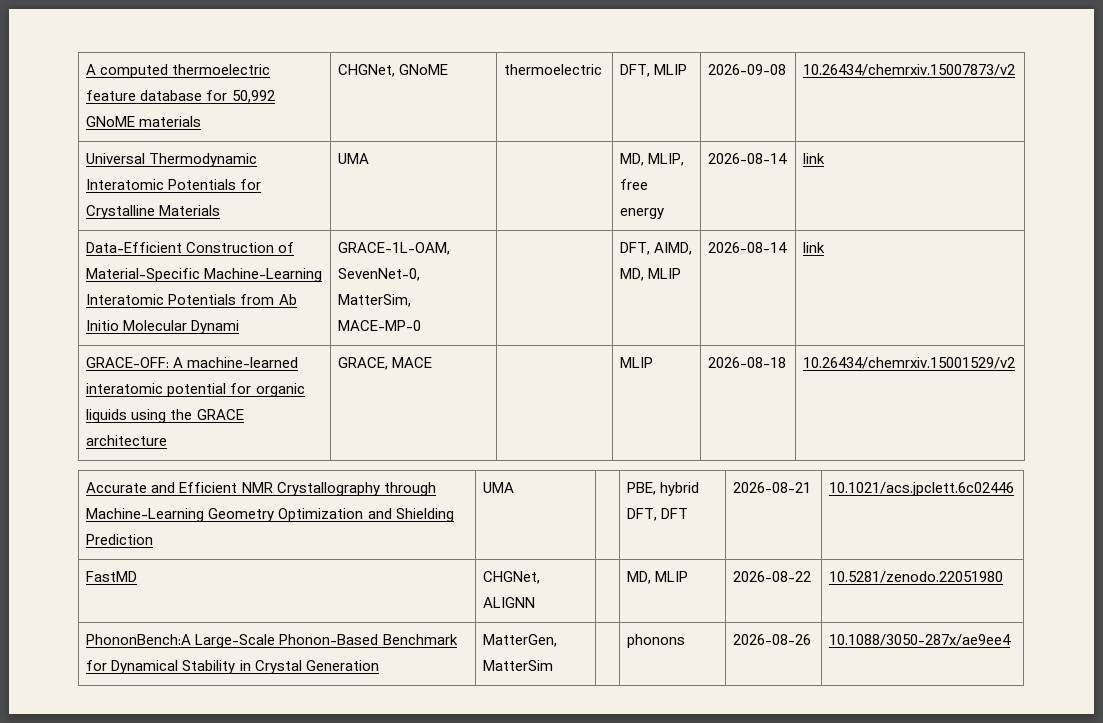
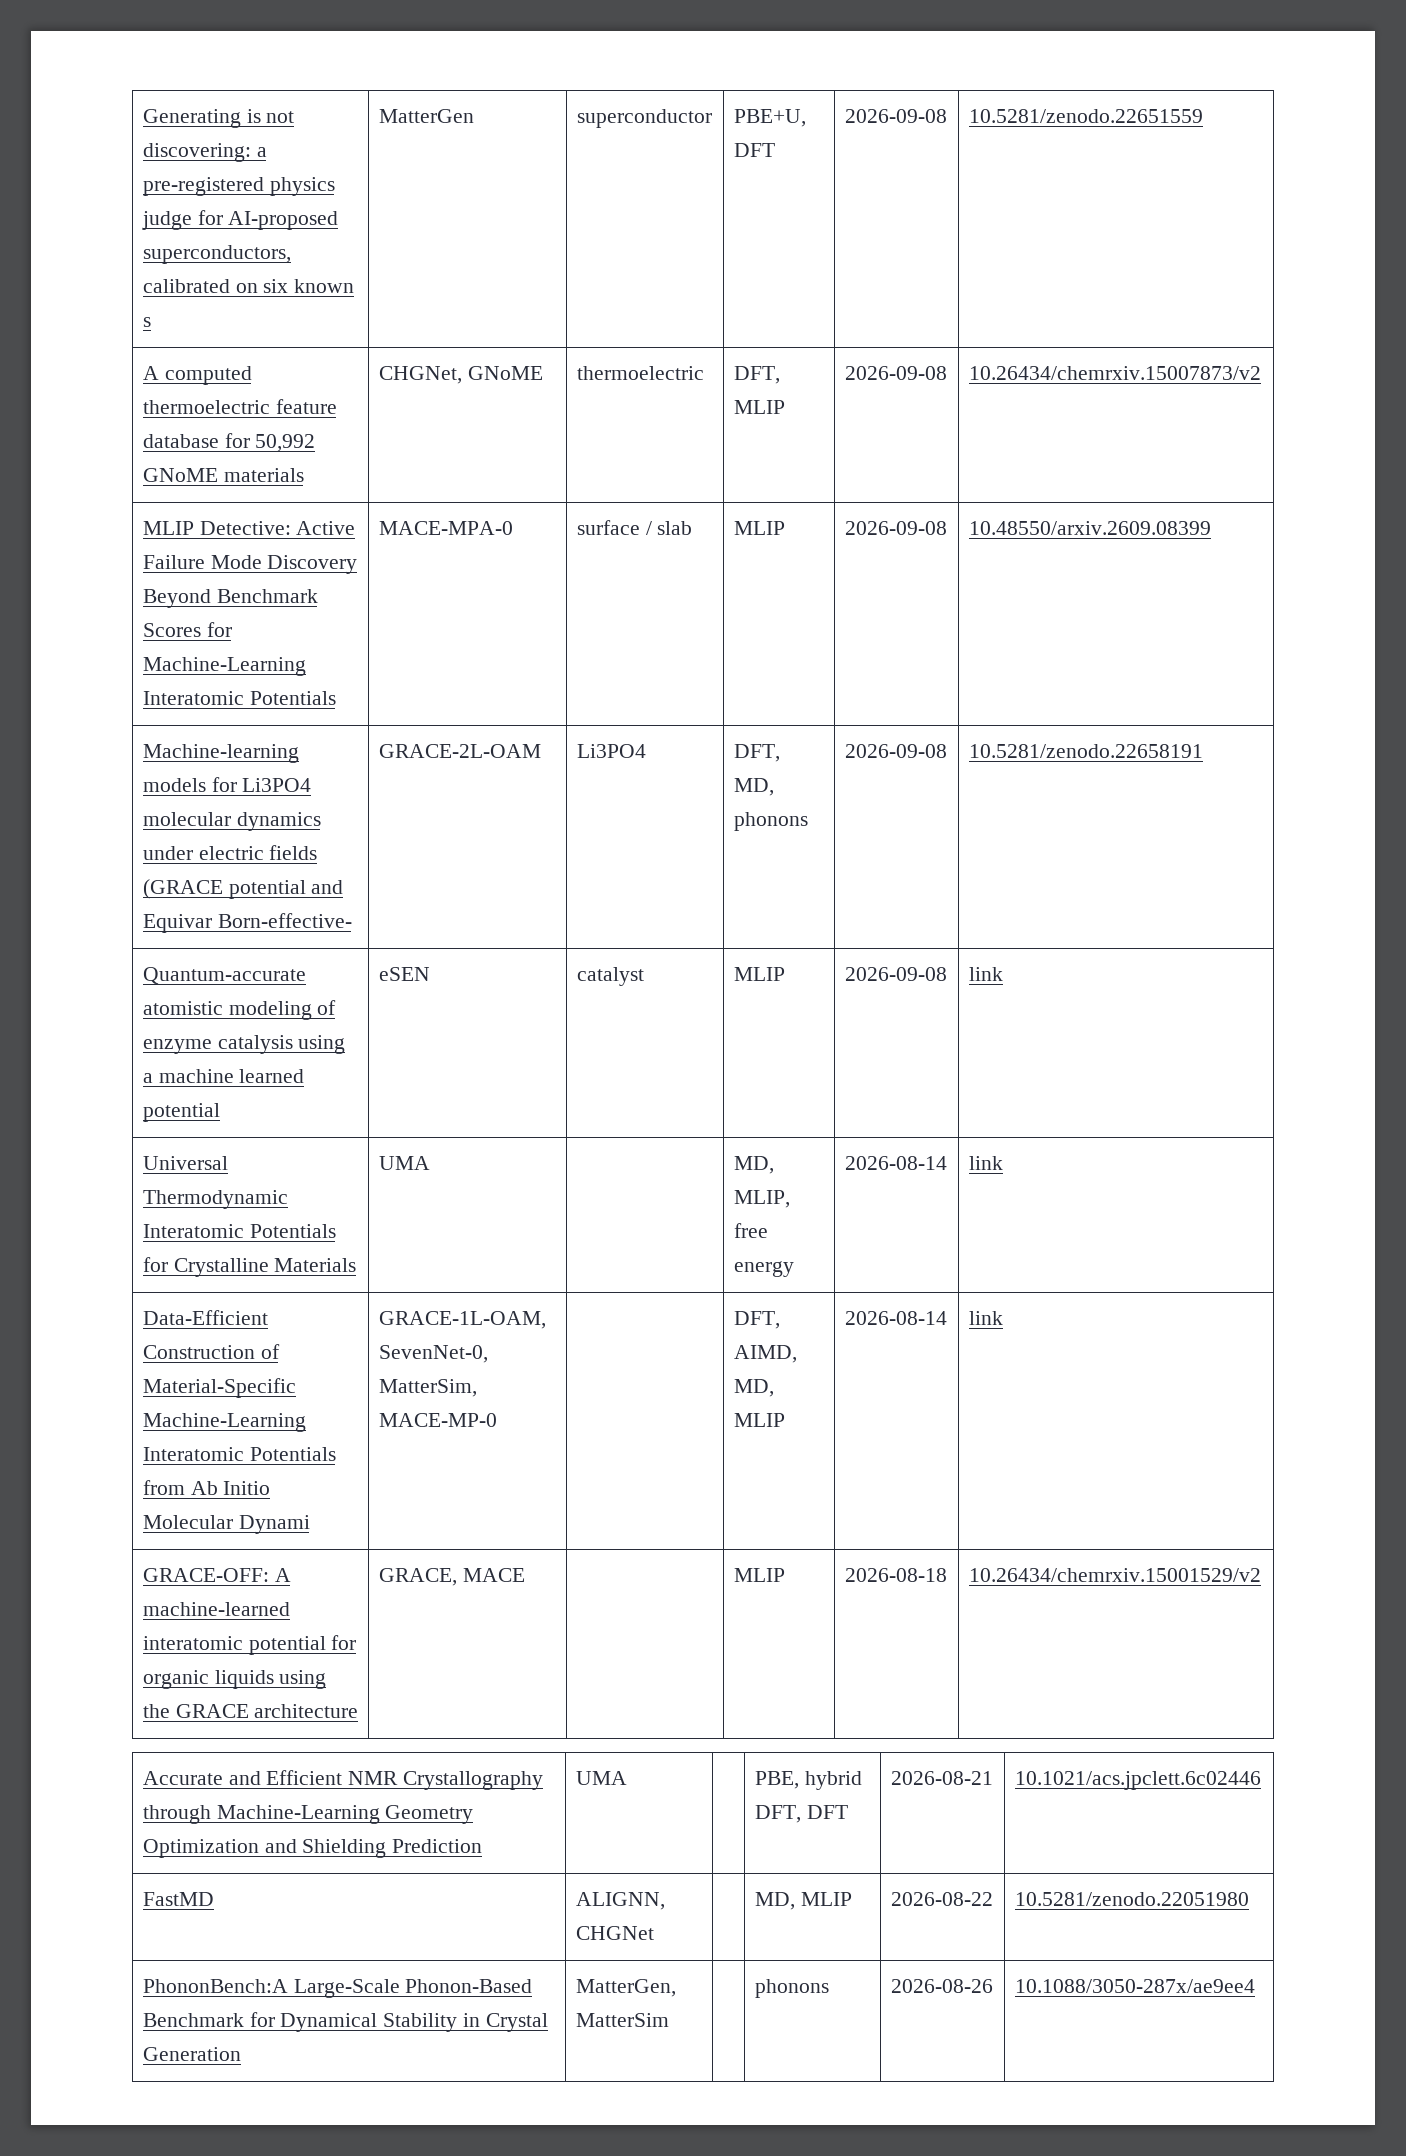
+ Generating is not discovering: a pre-registered physics judge for AI-proposed superconductors, calibrated on six known s | MatterGen | superconductor | PBE+U, DFT | 2026-09-08 | 10.5281/zenodo.22651559
+ MLIP Detective: Active Failure Mode Discovery Beyond Benchmark Scores for Machine-Learning Interatomic Potentials | MACE-MPA-0 | surface / slab | MLIP | 2026-09-08 | 10.48550/arxiv.2609.08399
+ Machine-learning models for Li3PO4 molecular dynamics under electric fields (GRACE potential and Equivar Born-effective- | GRACE-2L-OAM | Li3PO4 | DFT, MD, phonons | 2026-09-08 | 10.5281/zenodo.22658191
+ Quantum-accurate atomistic modeling of enzyme catalysis using a machine learned potential | eSEN | catalyst | MLIP | 2026-09-08 | link
- FastMD | CHGNet, ALIGNN | | MD, MLIP | 2026-08-22 | 10.5281/zenodo.22051980
+ FastMD | ALIGNN, CHGNet | | MD, MLIP | 2026-08-22 | 10.5281/zenodo.22051980

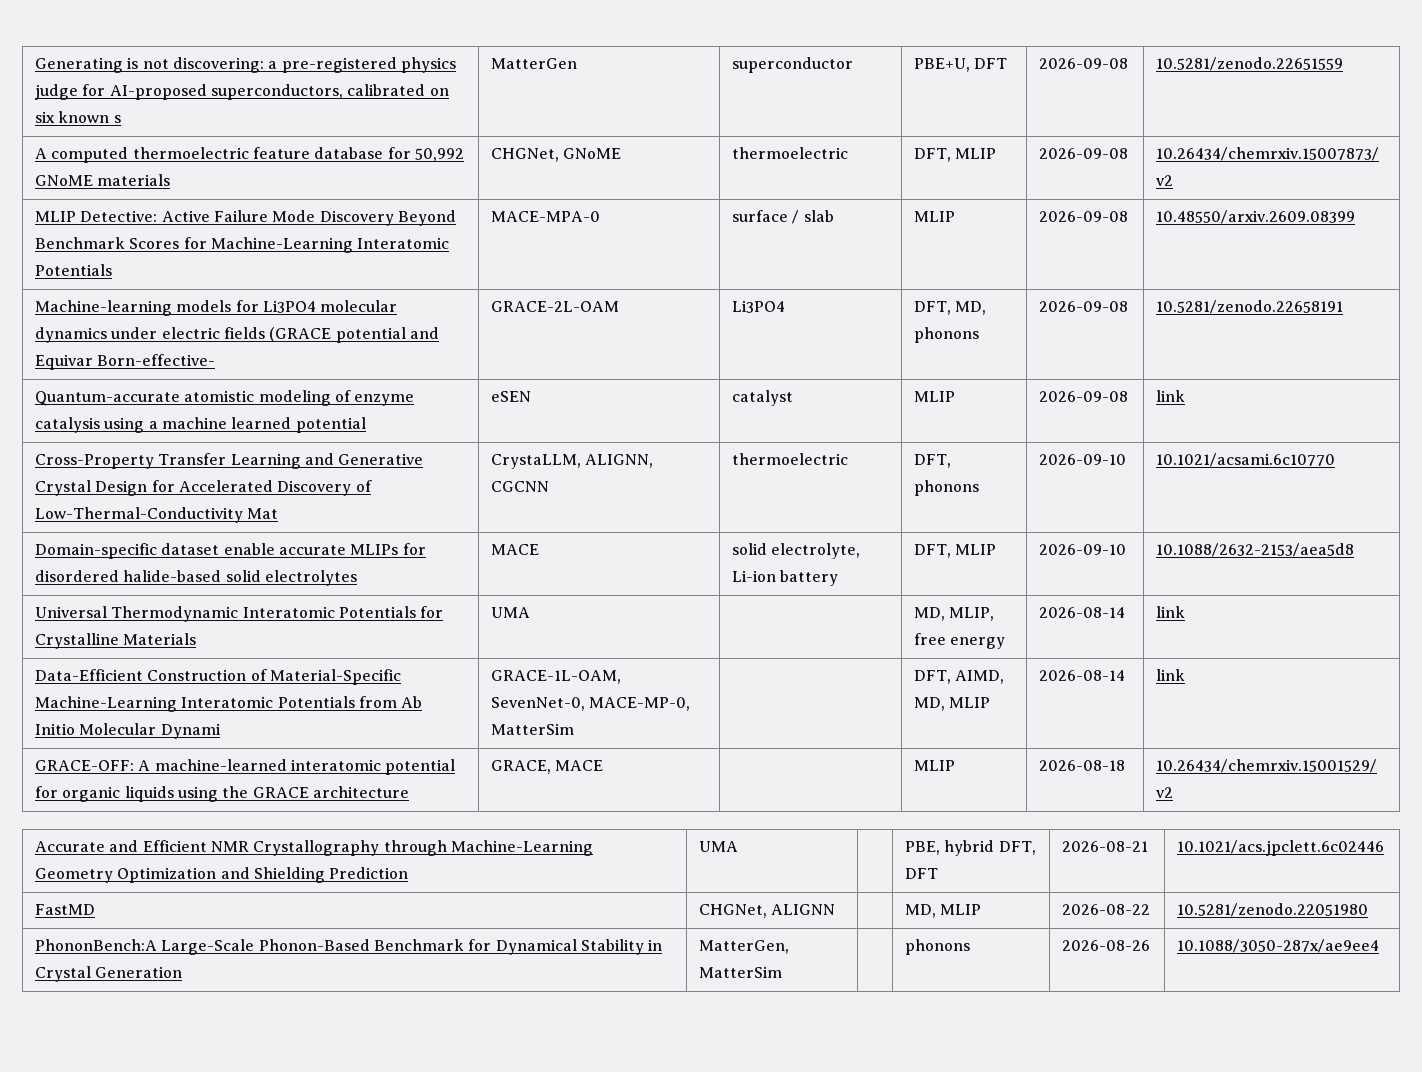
+ Cross-Property Transfer Learning and Generative Crystal Design for Accelerated Discovery of Low-Thermal-Conductivity Mat | CrystaLLM, ALIGNN, CGCNN | thermoelectric | DFT, phonons | 2026-09-10 | 10.1021/acsami.6c10770
+ Domain-specific dataset enable accurate MLIPs for disordered halide-based solid electrolytes | MACE | solid electrolyte, Li-ion battery | DFT, MLIP | 2026-09-10 | 10.1088/2632-2153/aea5d8
- Data-Efficient Construction of Material-Specific Machine-Learning Interatomic Potentials from Ab Initio Molecular Dynami | GRACE-1L-OAM, SevenNet-0, MatterSim, MACE-MP-0 | | DFT, AIMD, MD, MLIP | 2026-08-14 | link
+ Data-Efficient Construction of Material-Specific Machine-Learning Interatomic Potentials from Ab Initio Molecular Dynami | GRACE-1L-OAM, SevenNet-0, MACE-MP-0, MatterSim | | DFT, AIMD, MD, MLIP | 2026-08-14 | link
- FastMD | ALIGNN, CHGNet | | MD, MLIP | 2026-08-22 | 10.5281/zenodo.22051980
+ FastMD | CHGNet, ALIGNN | | MD, MLIP | 2026-08-22 | 10.5281/zenodo.22051980

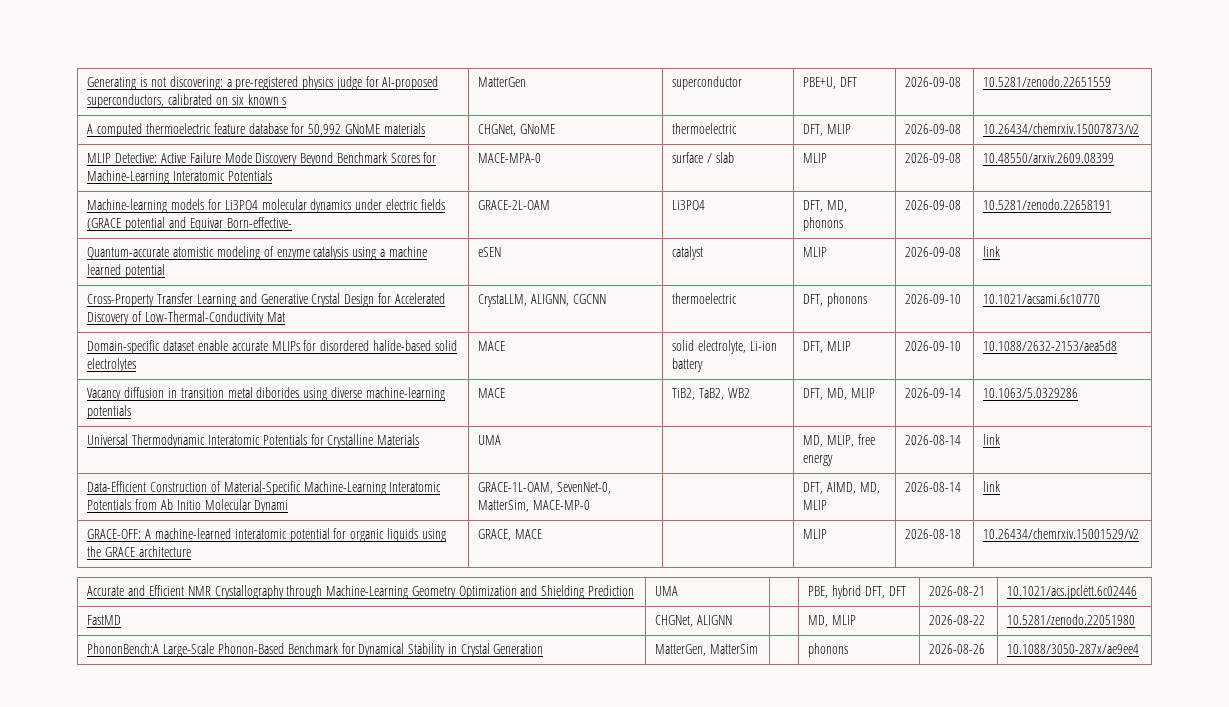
+ Vacancy diffusion in transition metal diborides using diverse machine-learning potentials | MACE | TiB2, TaB2, WB2 | DFT, MD, MLIP | 2026-09-14 | 10.1063/5.0329286
- Data-Efficient Construction of Material-Specific Machine-Learning Interatomic Potentials from Ab Initio Molecular Dynami | GRACE-1L-OAM, SevenNet-0, MACE-MP-0, MatterSim | | DFT, AIMD, MD, MLIP | 2026-08-14 | link
+ Data-Efficient Construction of Material-Specific Machine-Learning Interatomic Potentials from Ab Initio Molecular Dynami | GRACE-1L-OAM, SevenNet-0, MatterSim, MACE-MP-0 | | DFT, AIMD, MD, MLIP | 2026-08-14 | link

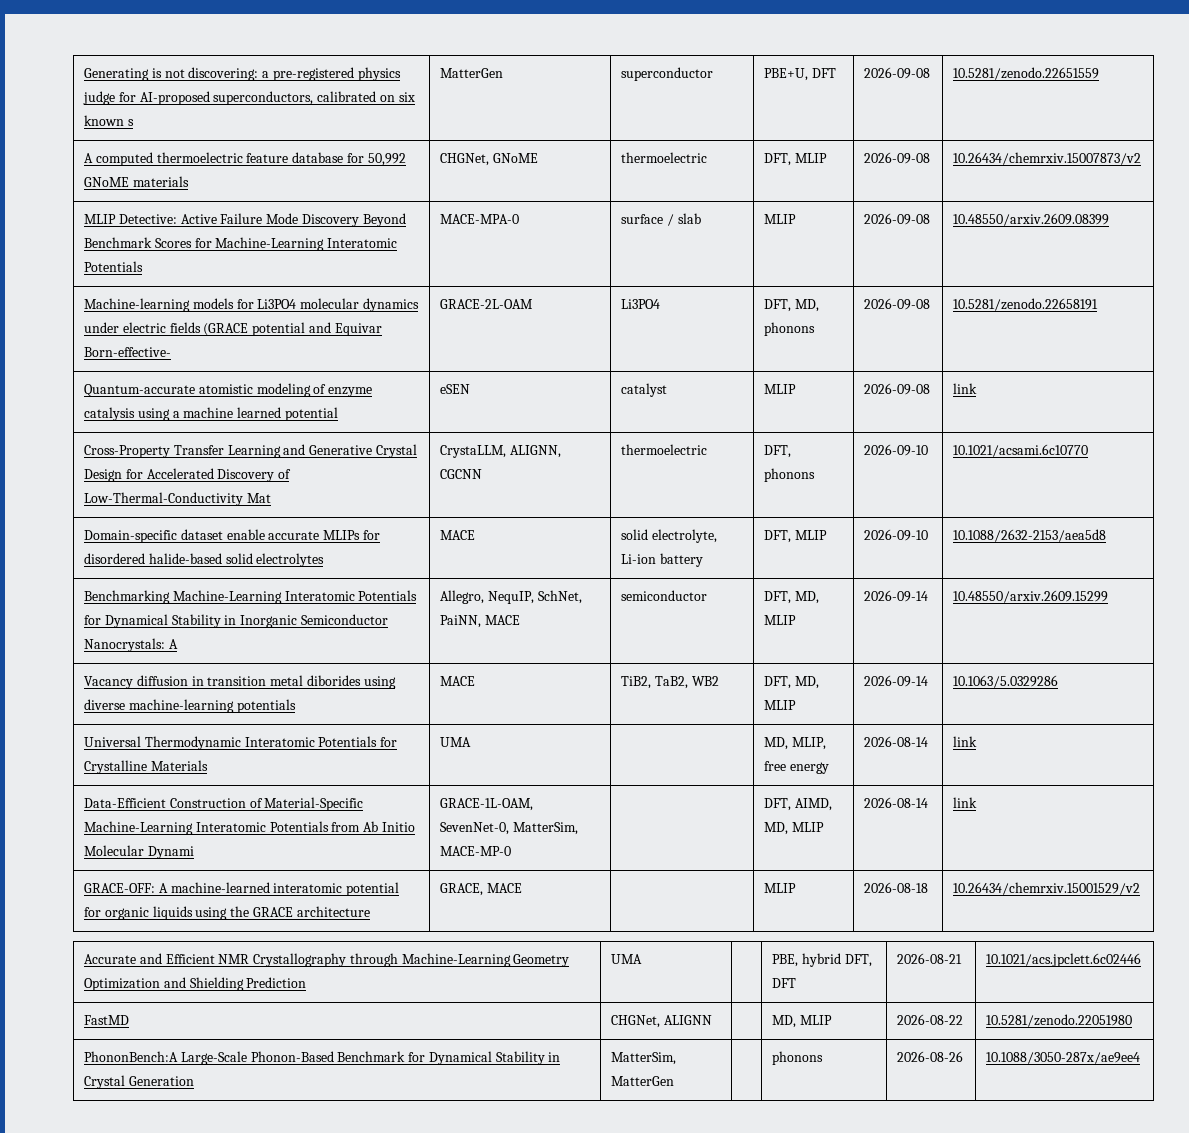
+ Benchmarking Machine-Learning Interatomic Potentials for Dynamical Stability in Inorganic Semiconductor Nanocrystals: A | Allegro, NequIP, SchNet, PaiNN, MACE | semiconductor | DFT, MD, MLIP | 2026-09-14 | 10.48550/arxiv.2609.15299
- PhononBench:A Large-Scale Phonon-Based Benchmark for Dynamical Stability in Crystal Generation | MatterGen, MatterSim | | phonons | 2026-08-26 | 10.1088/3050-287x/ae9ee4
+ PhononBench:A Large-Scale Phonon-Based Benchmark for Dynamical Stability in Crystal Generation | MatterSim, MatterGen | | phonons | 2026-08-26 | 10.1088/3050-287x/ae9ee4

